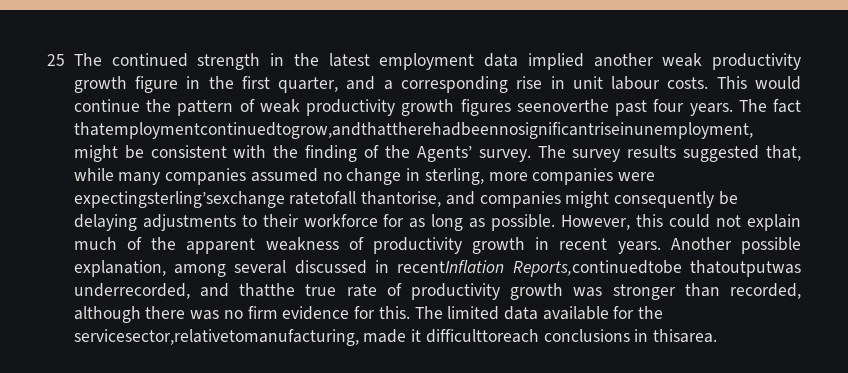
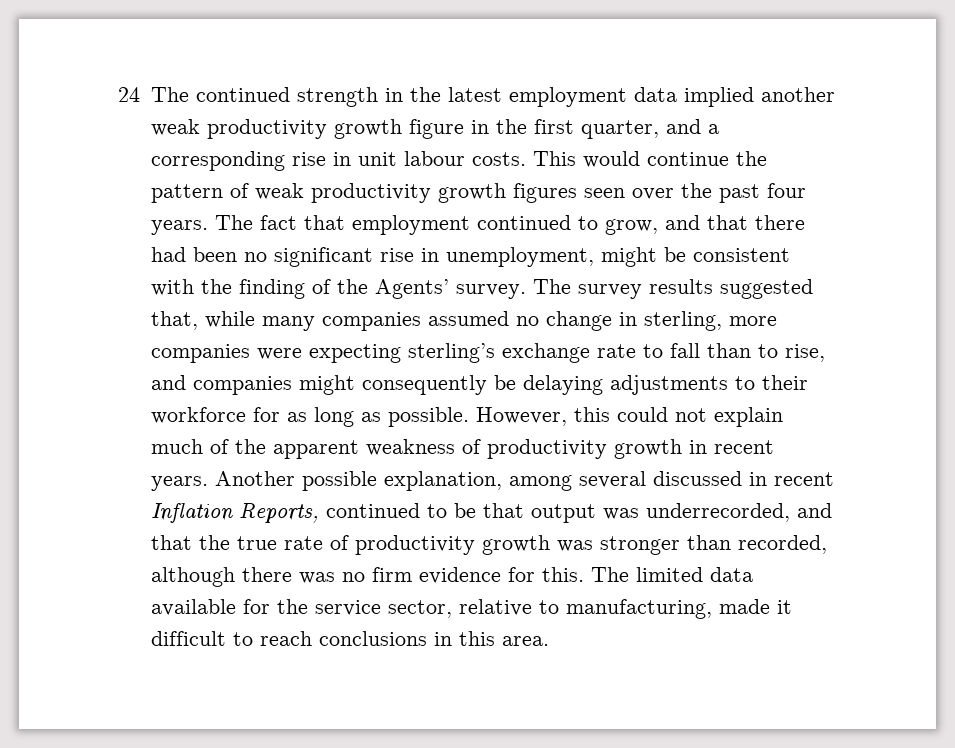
- 25 The continued strength in the latest employment data implied another weak productivity growth figure in the first quarter, and a corresponding rise in unit labour costs.
+ 24 The continued strength in the latest employment data implied another weak productivity growth figure in the first quarter, and a corresponding rise in unit labour costs.
- This would continue the pattern of weak productivity growth figures seenoverthe past four years.
+ This would continue the pattern of weak productivity growth figures seen over the past four years.
- The fact thatemploymentcontinuedtogrow,andthattherehadbeennosignificantriseinunemployment, might be consistent with the finding of the Agents’ survey.
+ The fact that employment continued to grow, and that there had been no significant rise in unemployment, might be consistent with the finding of the Agents’ survey.
- The survey results suggested that, while many companies assumed no change in sterling, more companies were expectingsterling’sexchange ratetofall thantorise, and companies might consequently be delaying adjustments to their workforce for as long as possible.
+ The survey results suggested that, while many companies assumed no change in sterling, more companies were expecting sterling’s exchange rate to fall than to rise, and companies might consequently be delaying adjustments to their workforce for as long as possible.
- Another possible explanation, among several discussed in recentInflation Reports,continuedtobe thatoutputwas underrecorded, and thatthe true rate of productivity growth was stronger than recorded, although there was no firm evidence for this.
+ Another possible explanation, among several discussed in recent Inflation Reports, continued to be that output was underrecorded, and that the true rate of productivity growth was stronger than recorded, although there was no firm evidence for this.
- The limited data available for the servicesector,relativetomanufacturing, made it difficulttoreach conclusions in thisarea.
+ The limited data available for the service sector, relative to manufacturing, made it difficult to reach conclusions in this area.

